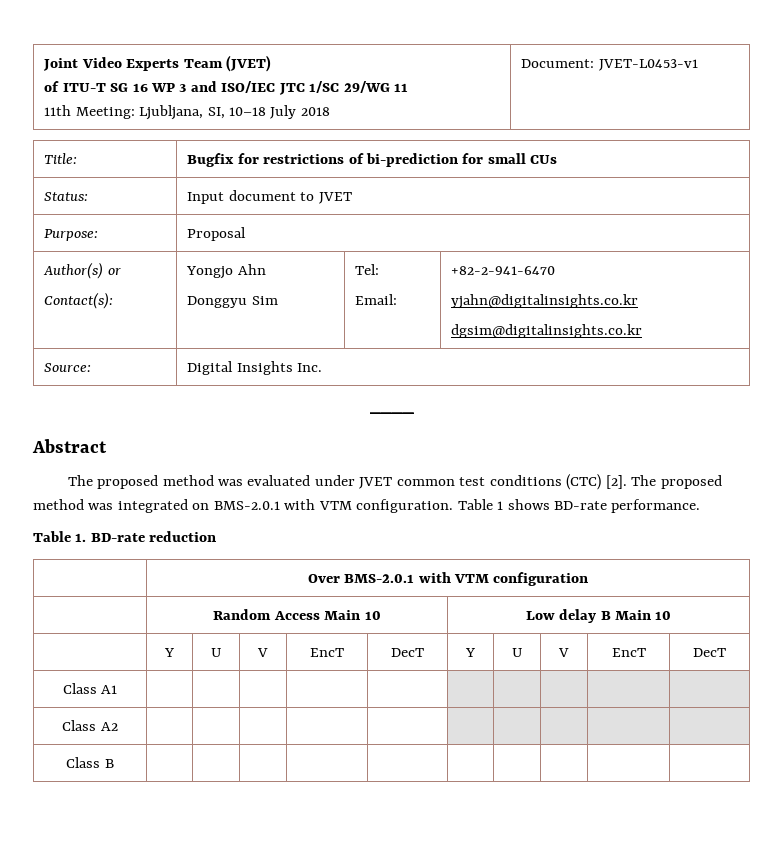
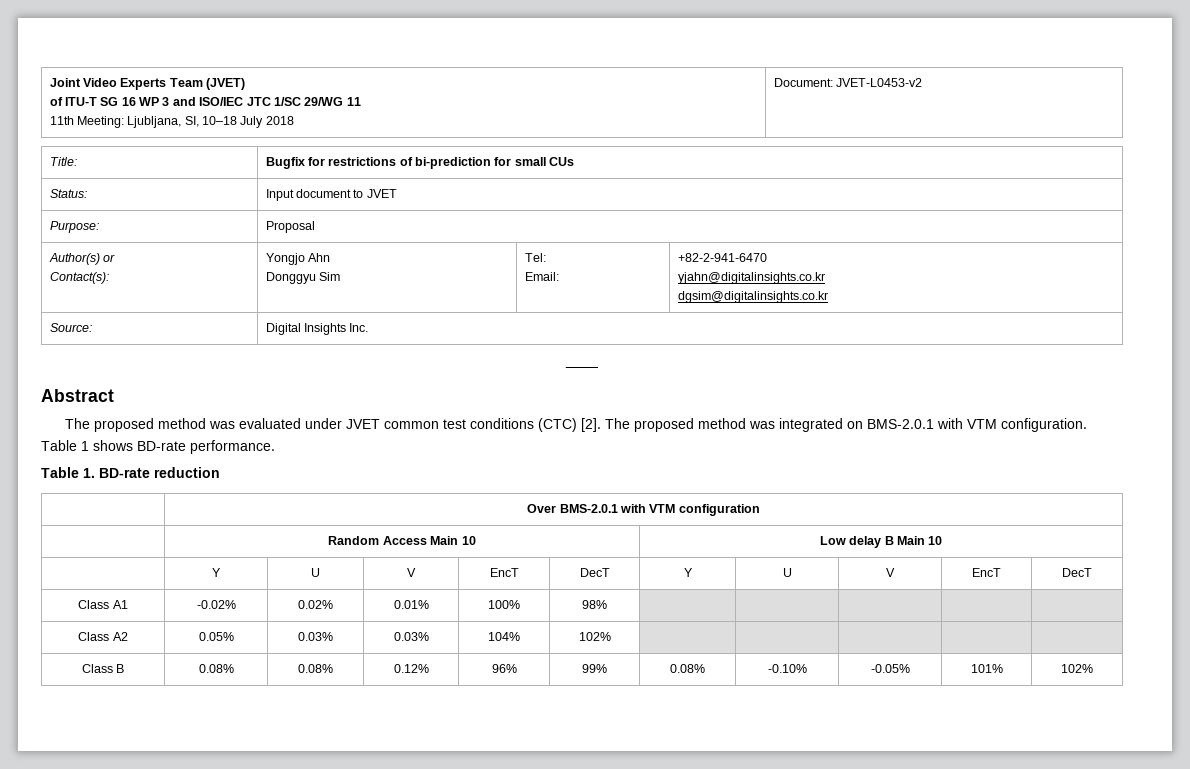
  Joint Video Experts Team (JVET)
  of ITU-T SG 16 WP 3 and ISO/IEC JTC 1/SC 29/WG 11
- 11th Meeting: Ljubljana, SI, 10–18 July 2018 | Document: JVET-L0453-v1
+ 11th Meeting: Ljubljana, SI, 10–18 July 2018 | Document: JVET-L0453-v2
- Class A1 | | | | | | | | | |
- Class A2 | | | | | | | | | |
- Class B | | | | | | | | | |
+ Class A1 | -0.02% | 0.02% | 0.01% | 100% | 98% | | | | |
+ Class A2 | 0.05% | 0.03% | 0.03% | 104% | 102% | | | | |
+ Class B | 0.08% | 0.08% | 0.12% | 96% | 99% | 0.08% | -0.10% | -0.05% | 101% | 102%

